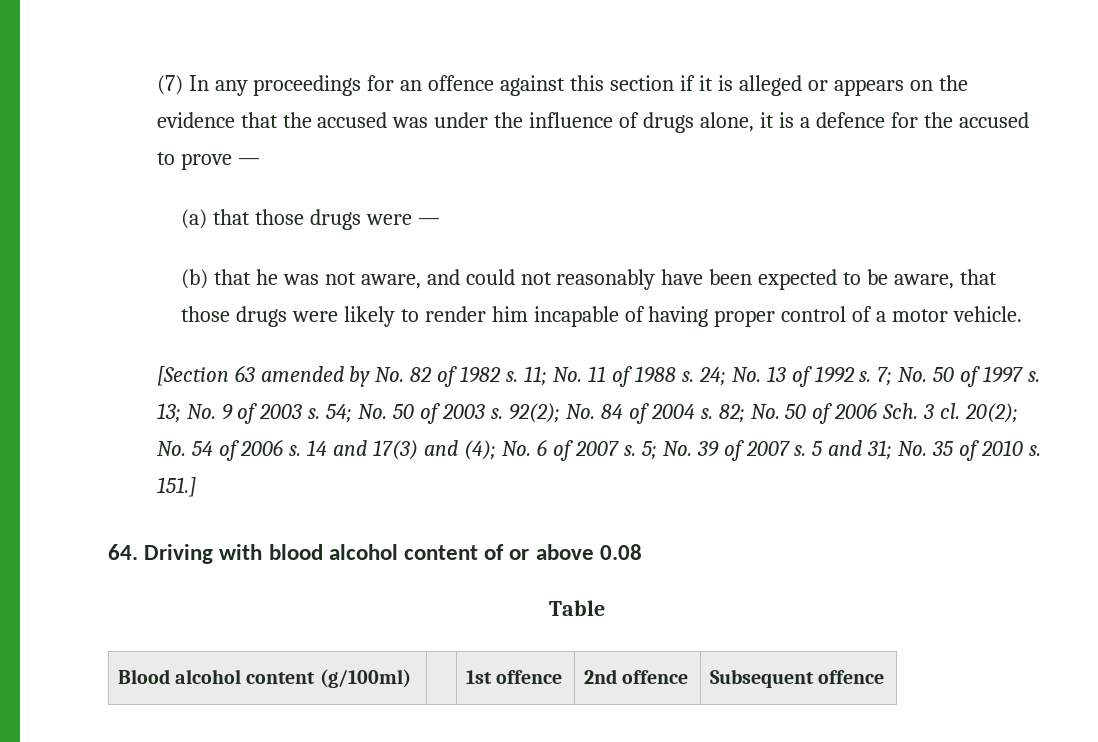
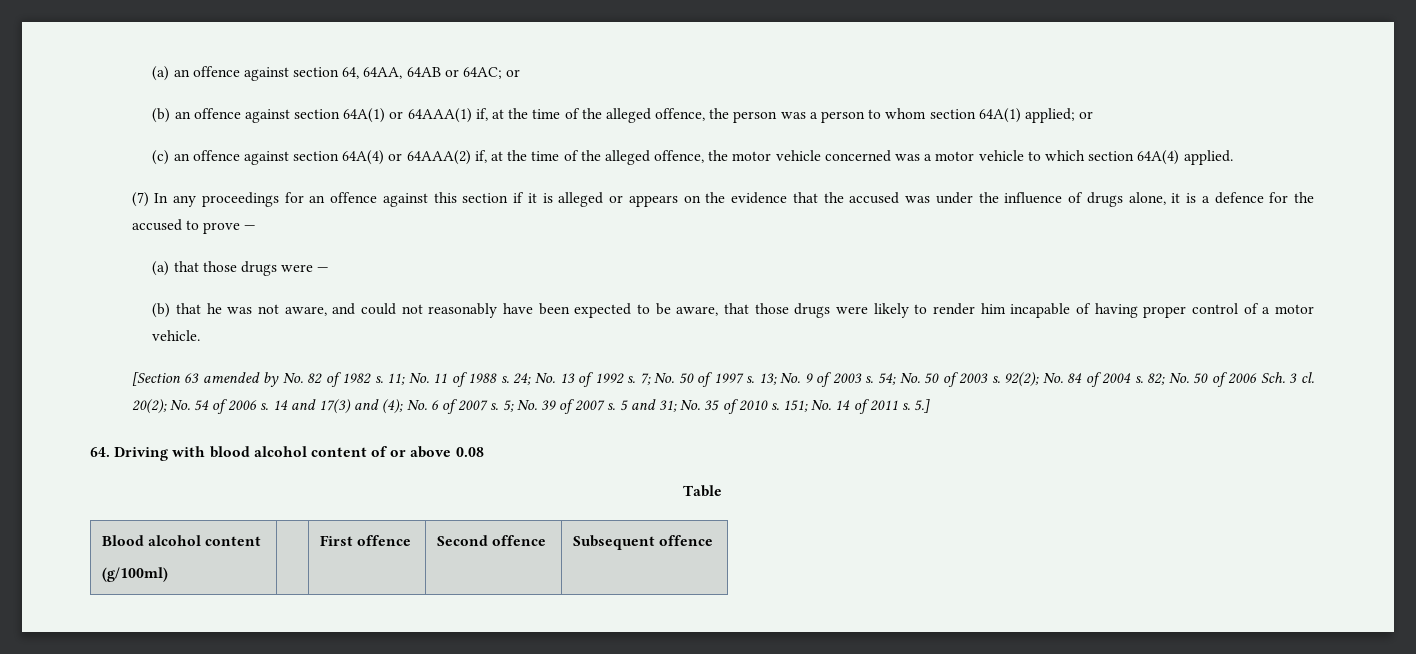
+ (a) an offence against section 64, 64AA, 64AB or 64AC; or
+ (b) an offence against section 64A(1) or 64AAA(1) if, at the time of the alleged offence, the person was a person to whom section 64A(1) applied; or
+ (c) an offence against section 64A(4) or 64AAA(2) if, at the time of the alleged offence, the motor vehicle concerned was a motor vehicle to which section 64A(4) applied.
- 151.]
+ 151; No. 14 of 2011 s. 5.]
- Blood alcohol content (g/100ml) | | 1st offence | 2nd offence | Subsequent offence
+ Blood alcohol content
+ (g/100ml) | | First offence | Second offence | Subsequent offence

